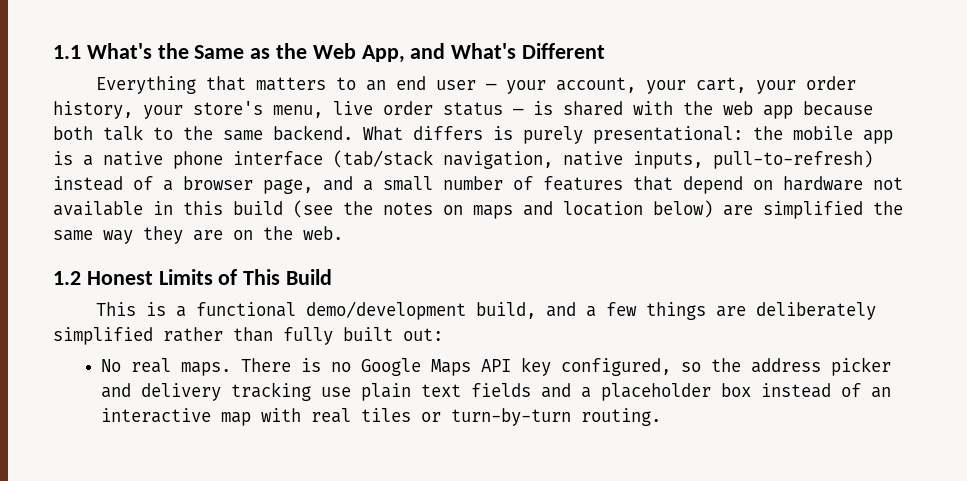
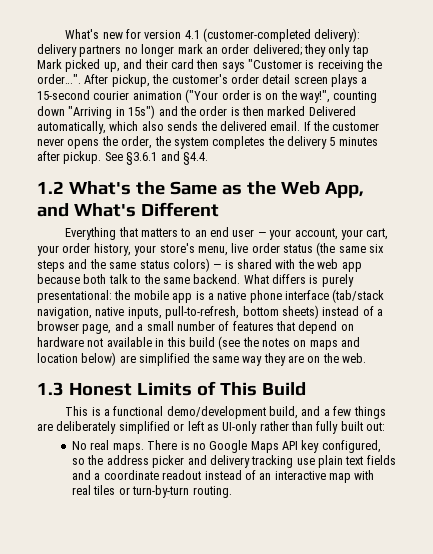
- 1.1 What's the Same as the Web App, and What's Different
+ What's new for version 4.1 (customer-completed delivery): delivery partners no longer mark an order delivered; they only tap Mark picked up, and their card then says "Customer is receiving the order…". After pickup, the customer's order detail screen plays a 15-second courier animation ("Your order is on the way!", counting down "Arriving in 15s") and the order is then marked Delivered automatically, which also sends the delivered email. If the customer never opens the order, the system completes the delivery 5 minutes after pickup. See §3.6.1 and §4.4.
+ 1.2 What's the Same as the Web App, and What's Different
- Everything that matters to an end user — your account, your cart, your order history, your store's menu, live order status — is shared with the web app because both talk to the same backend.
+ Everything that matters to an end user — your account, your cart, your order history, your store's menu, live order status (the same six steps and the same status colors) — is shared with the web app because both talk to the same backend.
- What differs is purely presentational: the mobile app is a native phone interface (tab/stack navigation, native inputs, pull-to-refresh) instead of a browser page, and a small number of features that depend on hardware not available in this build (see the notes on maps and location below) are simplified the same way they are on the web.
+ What differs is purely presentational: the mobile app is a native phone interface (tab/stack navigation, native inputs, pull-to-refresh, bottom sheets) instead of a browser page, and a small number of features that depend on hardware not available in this build (see the notes on maps and location below) are simplified the same way they are on the web.
- 1.2 Honest Limits of This Build
+ 1.3 Honest Limits of This Build
- This is a functional demo/development build, and a few things are deliberately simplified rather than fully built out:
+ This is a functional demo/development build, and a few things are deliberately simplified or left as UI-only rather than fully built out:
- There is no Google Maps API key configured, so the address picker and delivery tracking use plain text fields and a placeholder box instead of an interactive map with real tiles or turn-by-turn routing.
+ There is no Google Maps API key configured, so the address picker and delivery tracking use plain text fields and a coordinate readout instead of an interactive map with real tiles or turn-by-turn routing.

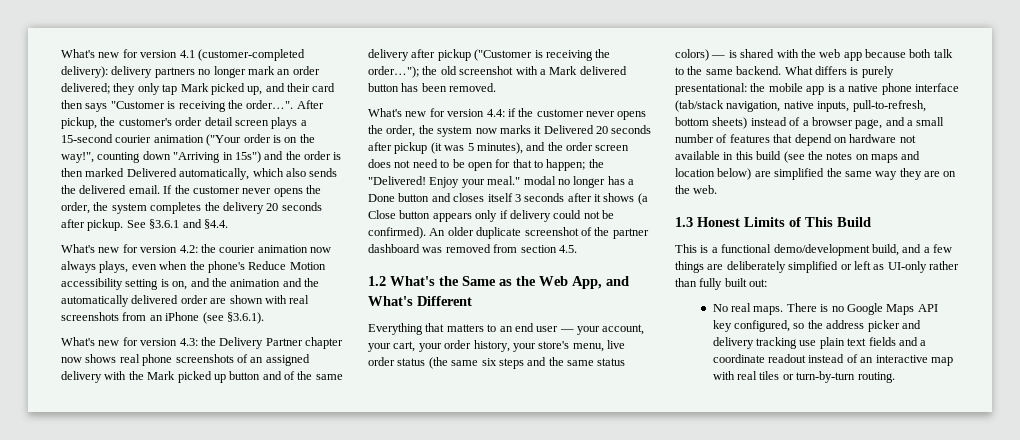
- If the customer never opens the order, the system completes the delivery 5 minutes after pickup.
+ If the customer never opens the order, the system completes the delivery 20 seconds after pickup.
+ What's new for version 4.2: the courier animation now always plays, even when the phone's Reduce Motion accessibility setting is on, and the animation and the automatically delivered order are shown with real screenshots from an iPhone (see §3.6.1).
+ What's new for version 4.3: the Delivery Partner chapter now shows real phone screenshots of an assigned delivery with the Mark picked up button and of the same delivery after pickup ("Customer is receiving the order…"); the old screenshot with a Mark delivered button has been removed.
+ What's new for version 4.4: if the customer never opens the order, the system now marks it Delivered 20 seconds after pickup (it was 5 minutes), and the order screen does not need to be open for that to happen; the "Delivered! Enjoy your meal." modal no longer has a Done button and closes itself 3 seconds after it shows (a Close button appears only if delivery could not be confirmed). An older duplicate screenshot of the partner dashboard was removed from section 4.5.

